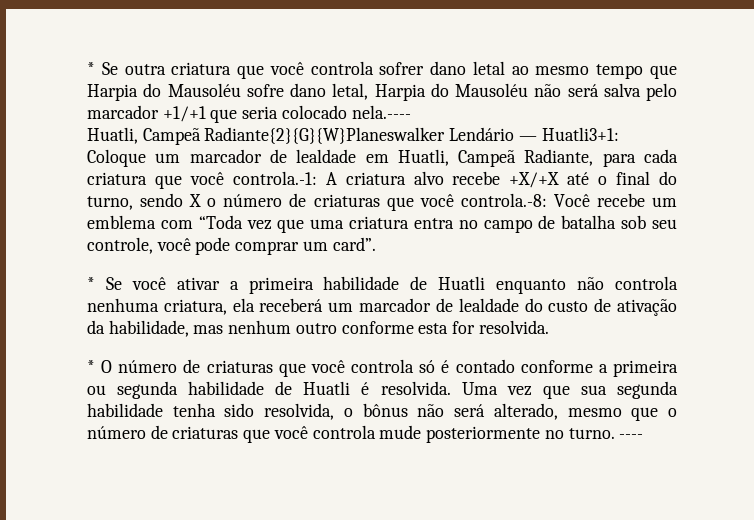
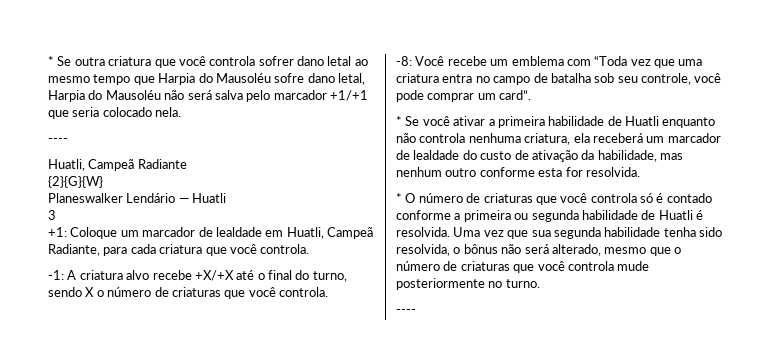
- * Se outra criatura que você controla sofrer dano letal ao mesmo tempo que Harpia do Mausoléu sofre dano letal, Harpia do Mausoléu não será salva pelo marcador +1/+1 que seria colocado nela.----
- Huatli, Campeã Radiante{2}{G}{W}Planeswalker Lendário — Huatli3+1:
+ * Se outra criatura que você controla sofrer dano letal ao mesmo tempo que Harpia do Mausoléu sofre dano letal, Harpia do Mausoléu não será salva pelo marcador +1/+1 que seria colocado nela.
+ ----
+ Huatli, Campeã Radiante
+ {2}{G}{W}
+ Planeswalker Lendário — Huatli
+ 3
+ +1:
- Coloque um marcador de lealdade em Huatli, Campeã Radiante, para cada criatura que você controla.-1:
+ Coloque um marcador de lealdade em Huatli, Campeã Radiante, para cada criatura que você controla.
+ -1:
- A criatura alvo recebe +X/+X até o final do turno, sendo X o número de criaturas que você controla.-8:
+ A criatura alvo recebe +X/+X até o final do turno, sendo X o número de criaturas que você controla.
+ -8:
- Uma vez que sua segunda habilidade tenha sido resolvida, o bônus não será alterado, mesmo que o número de criaturas que você controla mude posteriormente no turno. ----
+ Uma vez que sua segunda habilidade tenha sido resolvida, o bônus não será alterado, mesmo que o número de criaturas que você controla mude posteriormente no turno.
+ ----

